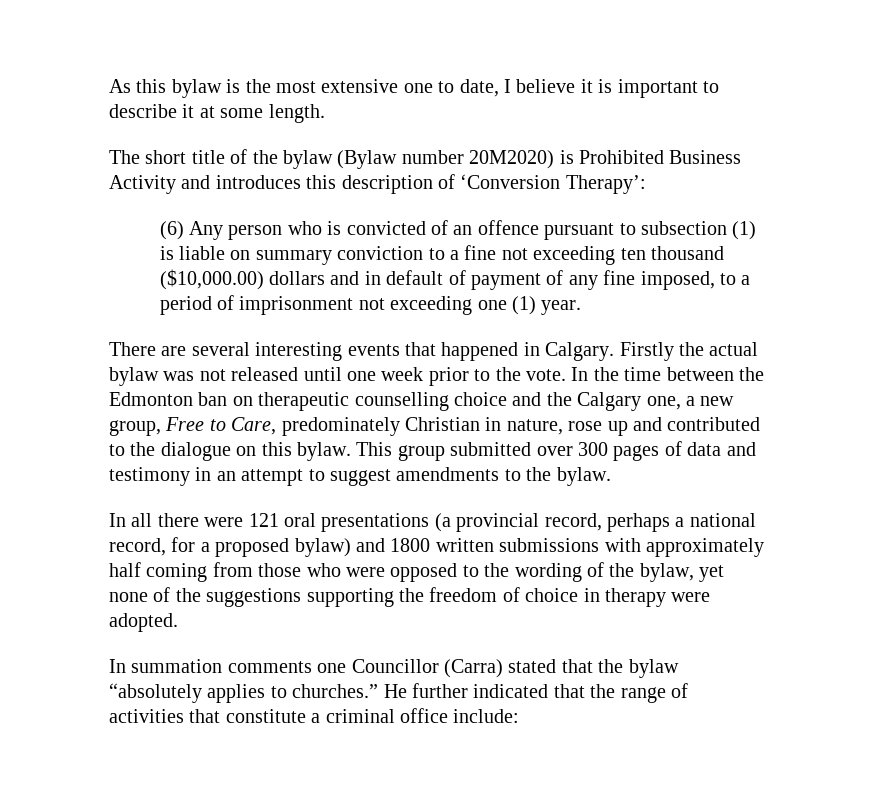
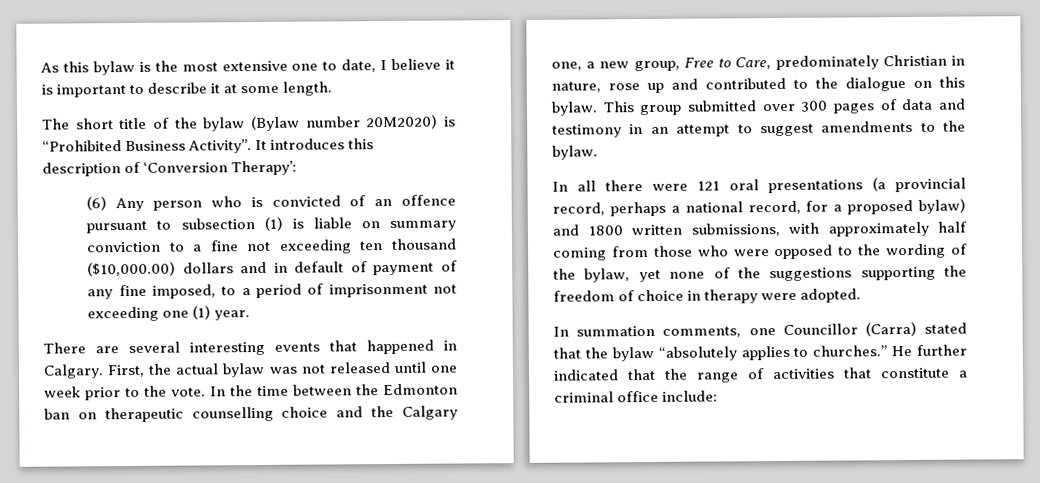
- The short title of the bylaw (Bylaw number 20M2020) is Prohibited Business Activity and introduces this description of ‘Conversion Therapy’:
+ The short title of the bylaw (Bylaw number 20M2020) is “Prohibited Business Activity”. It introduces this description of ‘Conversion Therapy’:
- Firstly the actual bylaw was not released until one week prior to the vote.
+ First, the actual bylaw was not released until one week prior to the vote.
- In all there were 121 oral presentations (a provincial record, perhaps a national record, for a proposed bylaw) and 1800 written submissions with approximately half coming from those who were opposed to the wording of the bylaw, yet none of the suggestions supporting the freedom of choice in therapy were adopted.
+ In all there were 121 oral presentations (a provincial record, perhaps a national record, for a proposed bylaw) and 1800 written submissions, with approximately half coming from those who were opposed to the wording of the bylaw, yet none of the suggestions supporting the freedom of choice in therapy were adopted.
- In summation comments one Councillor (Carra) stated that the bylaw “absolutely applies to churches.”
+ In summation comments, one Councillor (Carra) stated that the bylaw “absolutely applies to churches.”

